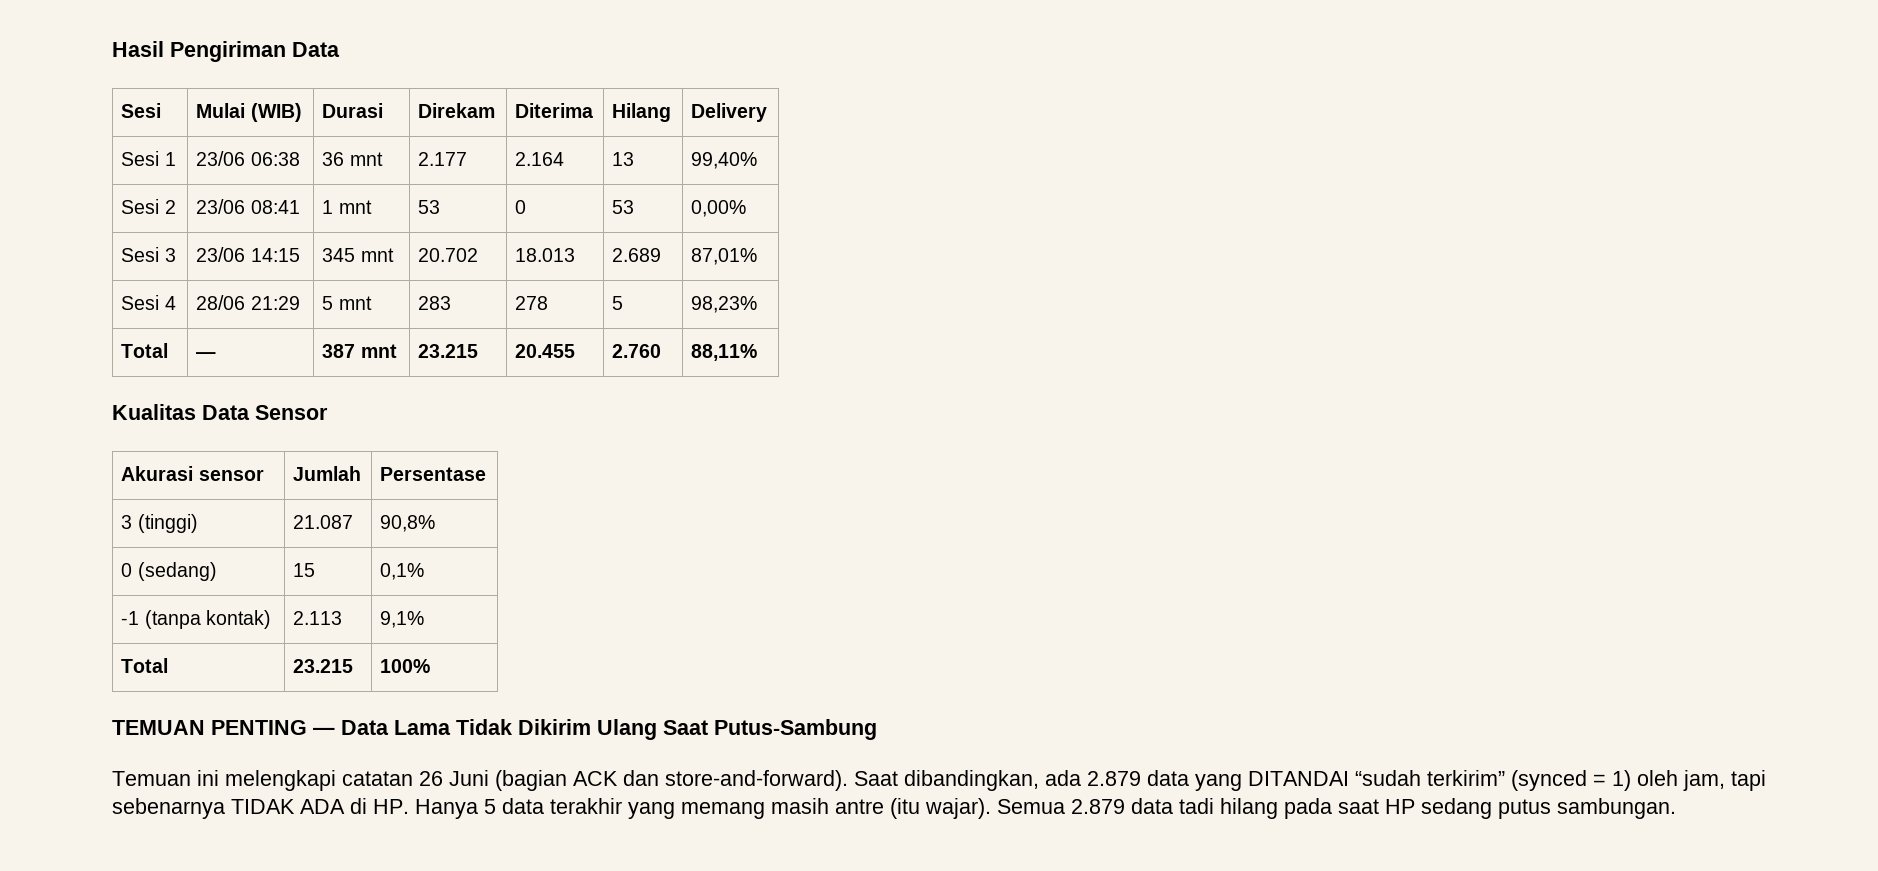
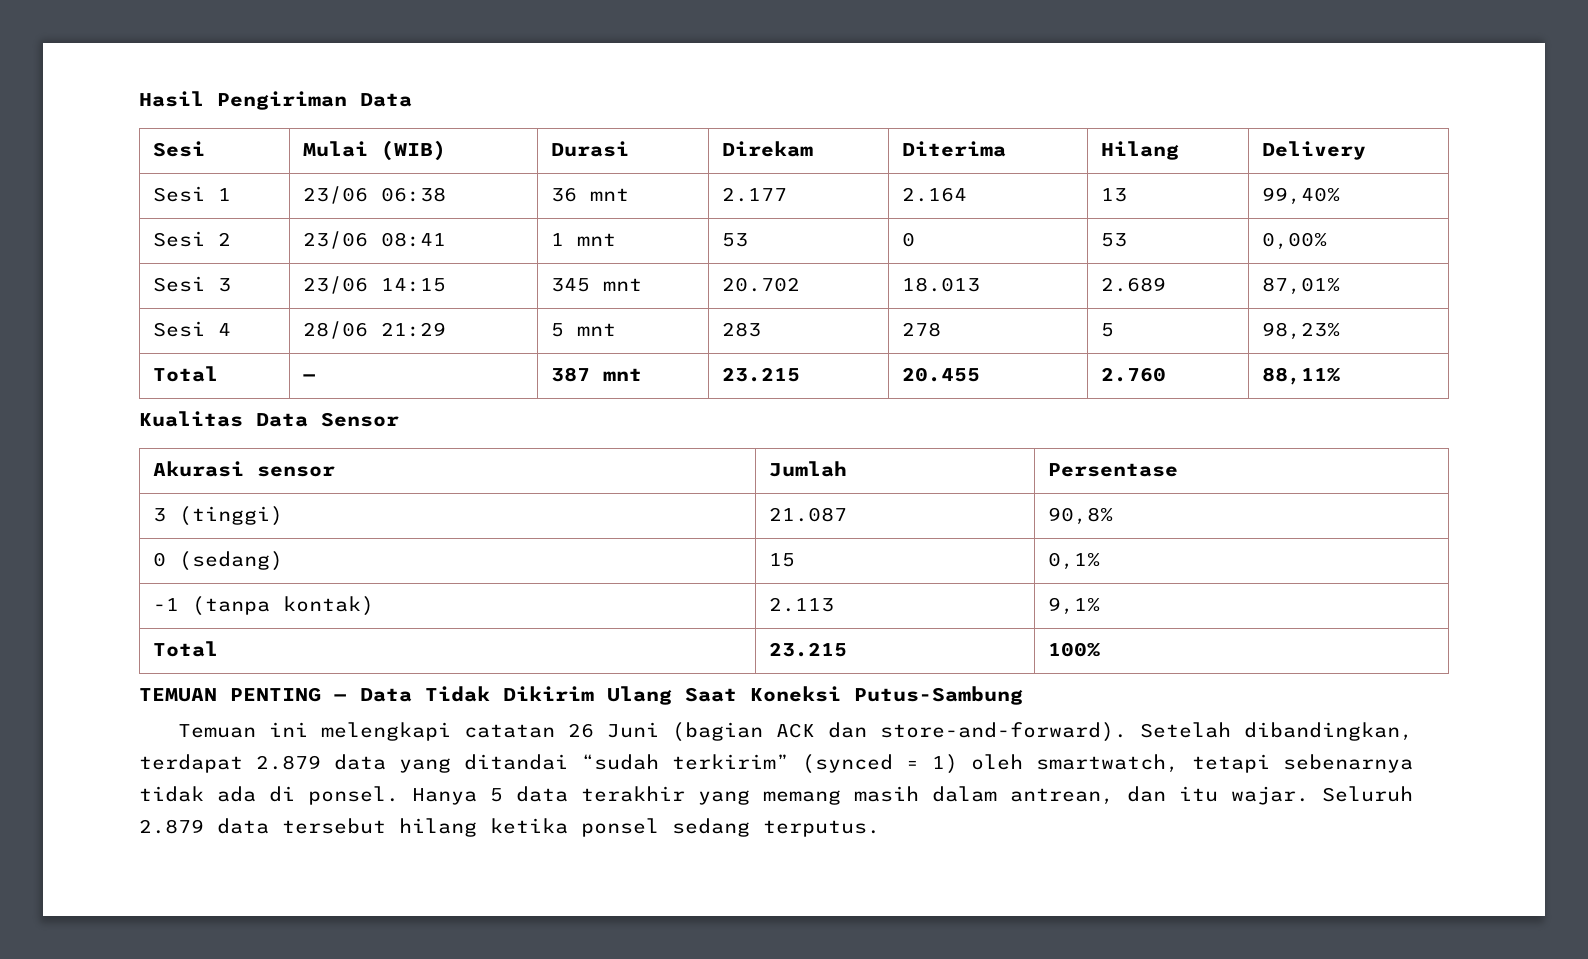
- TEMUAN PENTING — Data Lama Tidak Dikirim Ulang Saat Putus-Sambung
+ TEMUAN PENTING — Data Tidak Dikirim Ulang Saat Koneksi Putus-Sambung
- Saat dibandingkan, ada 2.879 data yang DITANDAI “sudah terkirim” (synced = 1) oleh jam, tapi sebenarnya TIDAK ADA di HP. Hanya 5 data terakhir yang memang masih antre (itu wajar). Semua 2.879 data tadi hilang pada saat HP sedang putus sambungan.
+ Setelah dibandingkan, terdapat 2.879 data yang ditandai “sudah terkirim” (synced = 1) oleh smartwatch, tetapi sebenarnya tidak ada di ponsel. Hanya 5 data terakhir yang memang masih dalam antrean, dan itu wajar. Seluruh 2.879 data tersebut hilang ketika ponsel sedang terputus.

